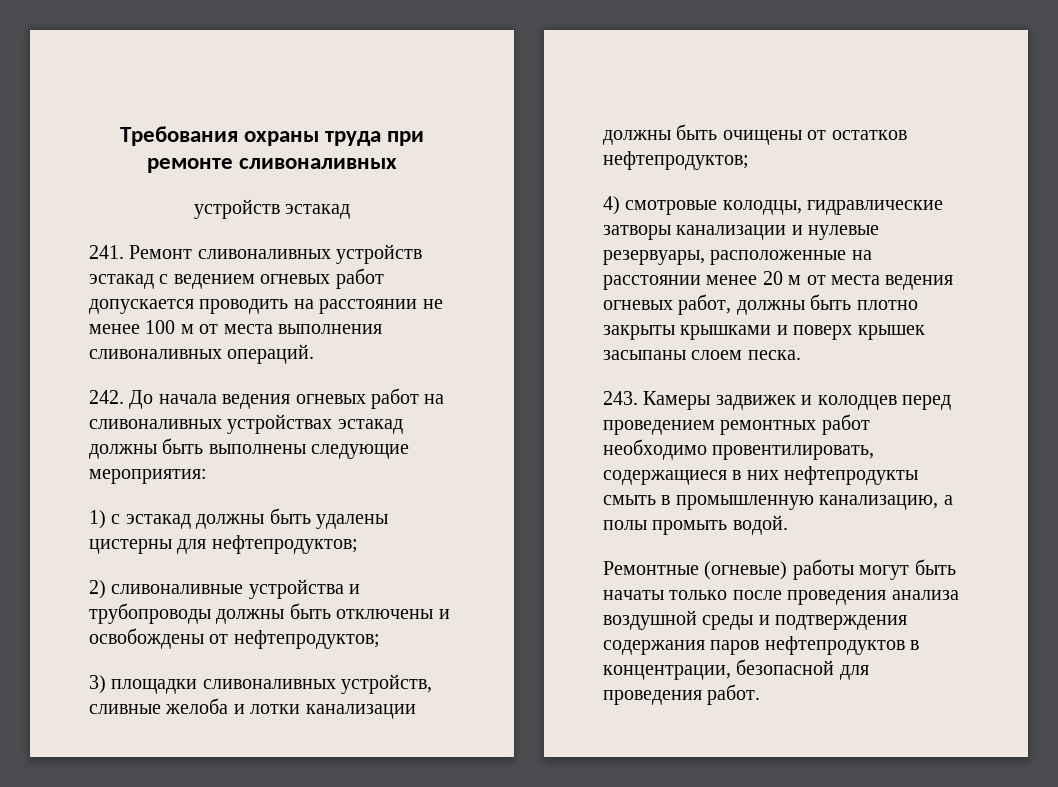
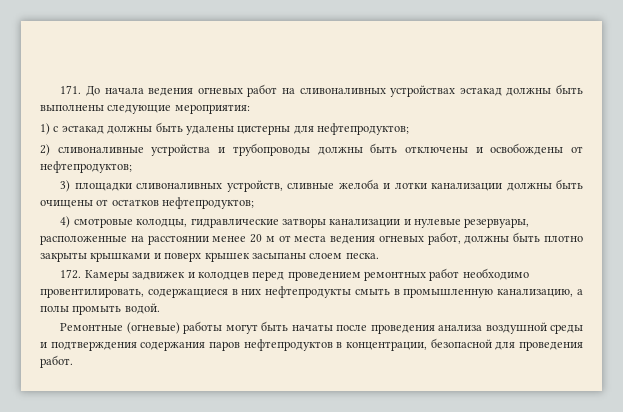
- Требования охраны труда при ремонте сливоналивных
- устройств эстакад
- 241. Ремонт сливоналивных устройств эстакад с ведением огневых работ допускается проводить на расстоянии не менее 100 м от места выполнения сливоналивных операций.
- 242. До начала ведения огневых работ на сливоналивных устройствах эстакад должны быть выполнены следующие мероприятия:
+ 171. До начала ведения огневых работ на сливоналивных устройствах эстакад должны быть выполнены следующие мероприятия:
- 243. Камеры задвижек и колодцев перед проведением ремонтных работ необходимо провентилировать, содержащиеся в них нефтепродукты смыть в промышленную канализацию, а полы промыть водой.
+ 172. Камеры задвижек и колодцев перед проведением ремонтных работ необходимо провентилировать, содержащиеся в них нефтепродукты смыть в промышленную канализацию, а полы промыть водой.
- Ремонтные (огневые) работы могут быть начаты только после проведения анализа воздушной среды и подтверждения содержания паров нефтепродуктов в концентрации, безопасной для проведения работ.
+ Ремонтные (огневые) работы могут быть начаты после проведения анализа воздушной среды и подтверждения содержания паров нефтепродуктов в концентрации, безопасной для проведения работ.

